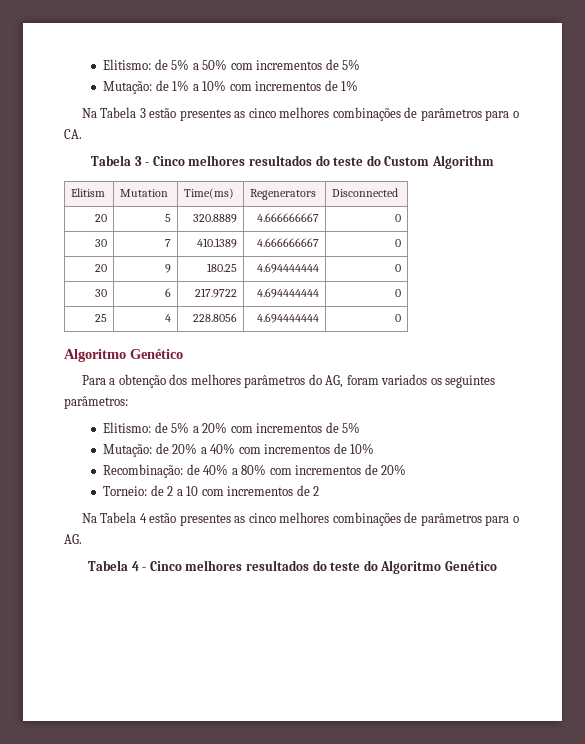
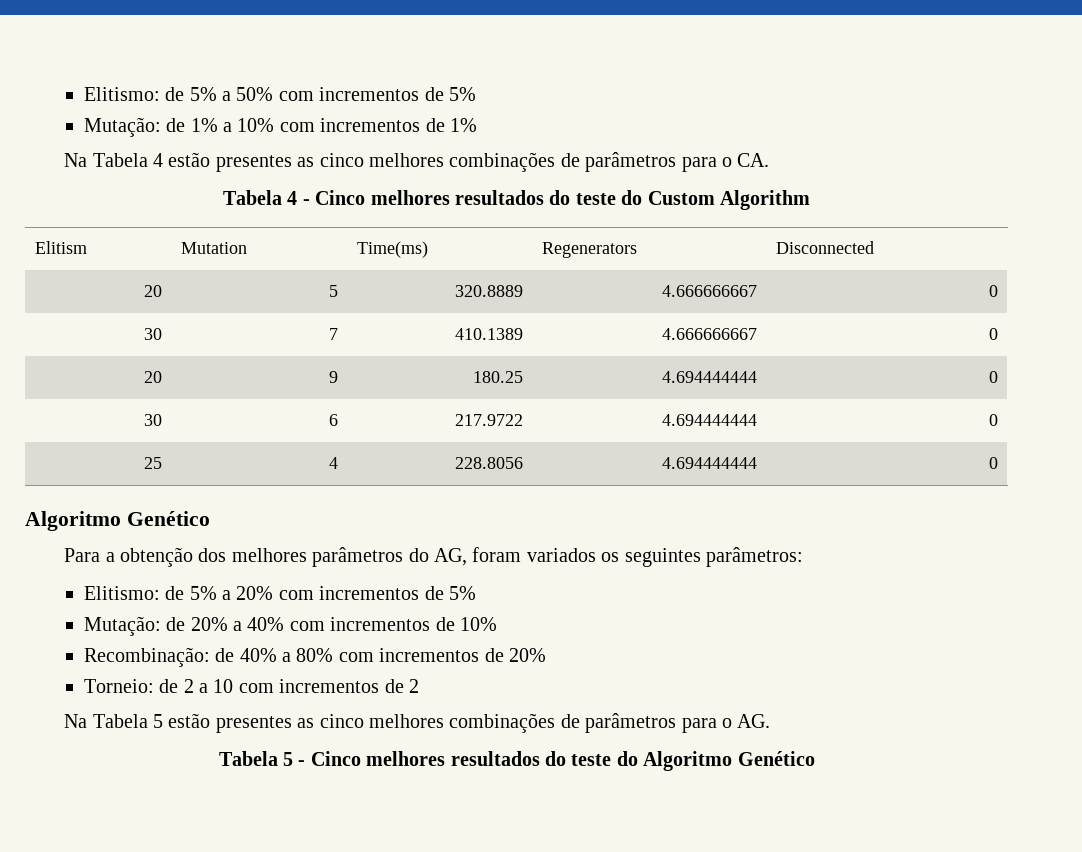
- Na Tabela 3 estão presentes as cinco melhores combinações de parâmetros para o CA.
+ Na Tabela 4 estão presentes as cinco melhores combinações de parâmetros para o CA.
- Tabela 3 - Cinco melhores resultados do teste do Custom Algorithm
+ Tabela 4 - Cinco melhores resultados do teste do Custom Algorithm
- Na Tabela 4 estão presentes as cinco melhores combinações de parâmetros para o AG.
+ Na Tabela 5 estão presentes as cinco melhores combinações de parâmetros para o AG.
- Tabela 4 - Cinco melhores resultados do teste do Algoritmo Genético
+ Tabela 5 - Cinco melhores resultados do teste do Algoritmo Genético

